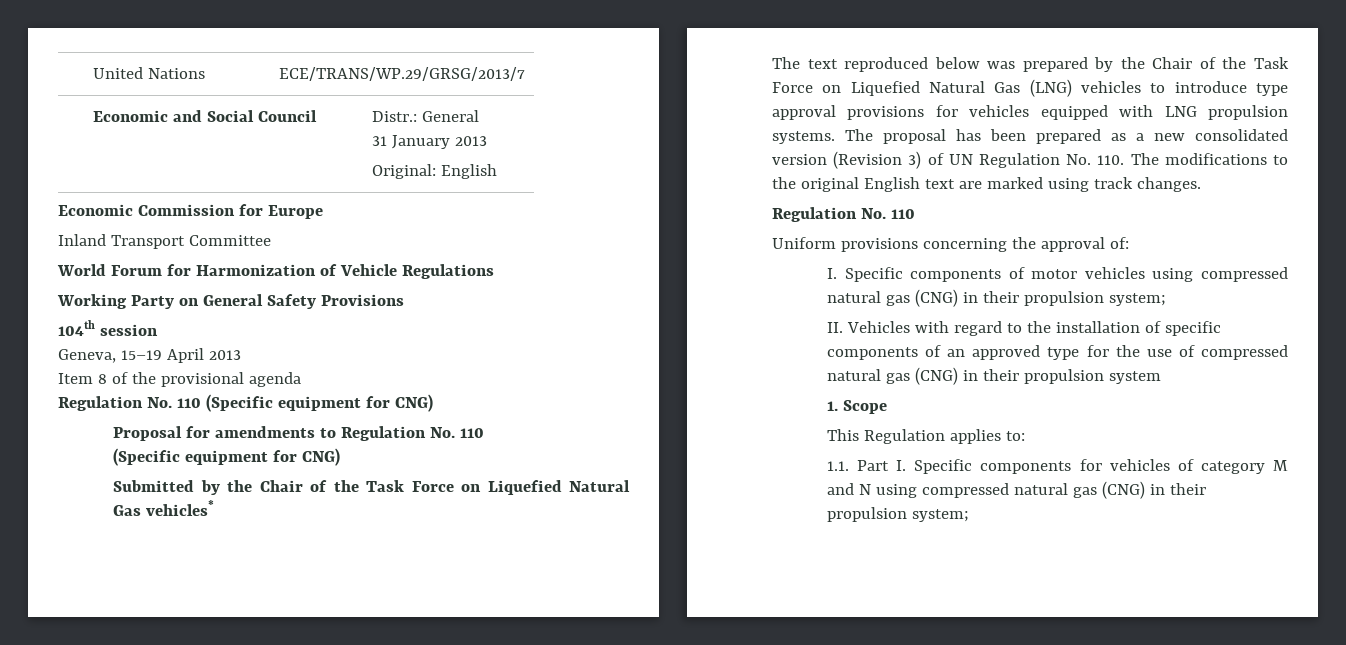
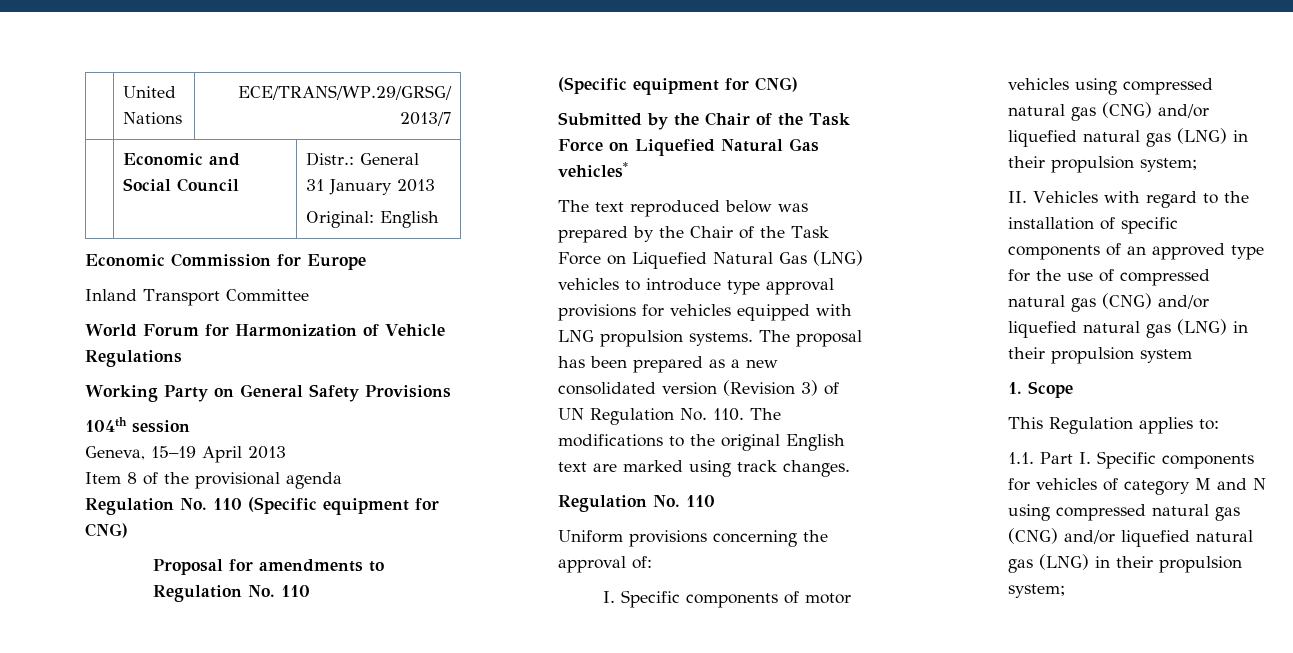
- I. Specific components of motor vehicles using compressed natural gas (CNG) in their propulsion system;
+ I. Specific components of motor vehicles using compressed natural gas (CNG) and/or liquefied natural gas (LNG) in their propulsion system;
- II. Vehicles with regard to the installation of specific components of an approved type for the use of compressed natural gas (CNG) in their propulsion system
+ II. Vehicles with regard to the installation of specific components of an approved type for the use of compressed natural gas (CNG) and/or liquefied natural gas (LNG) in their propulsion system
- 1.1. Part I. Specific components for vehicles of category M and N using compressed natural gas (CNG) in their propulsion system;
+ 1.1. Part I. Specific components for vehicles of category M and N using compressed natural gas (CNG) and/or liquefied natural gas (LNG) in their propulsion system;

